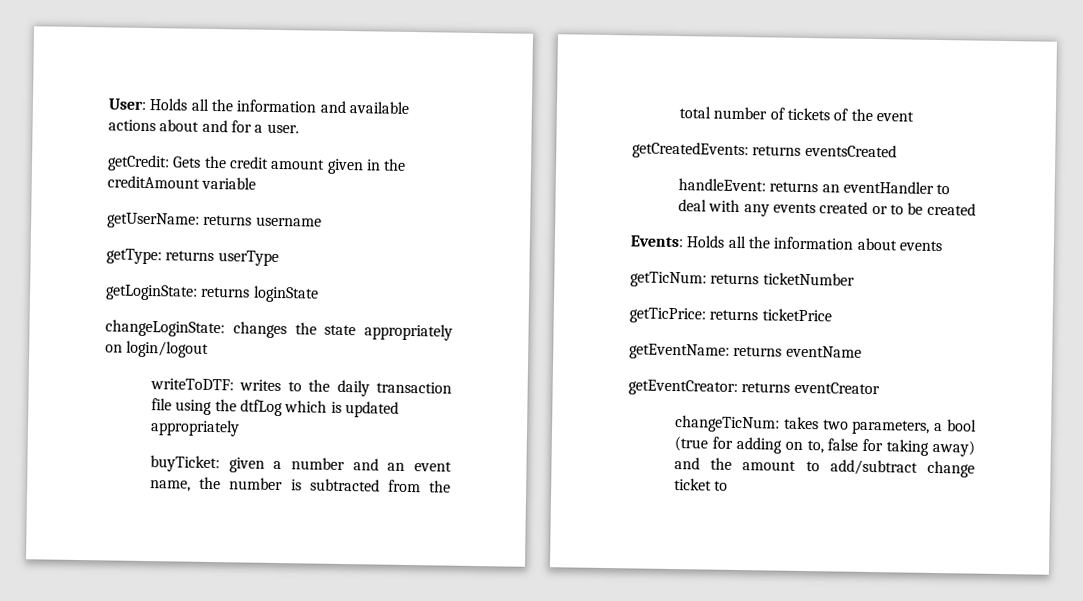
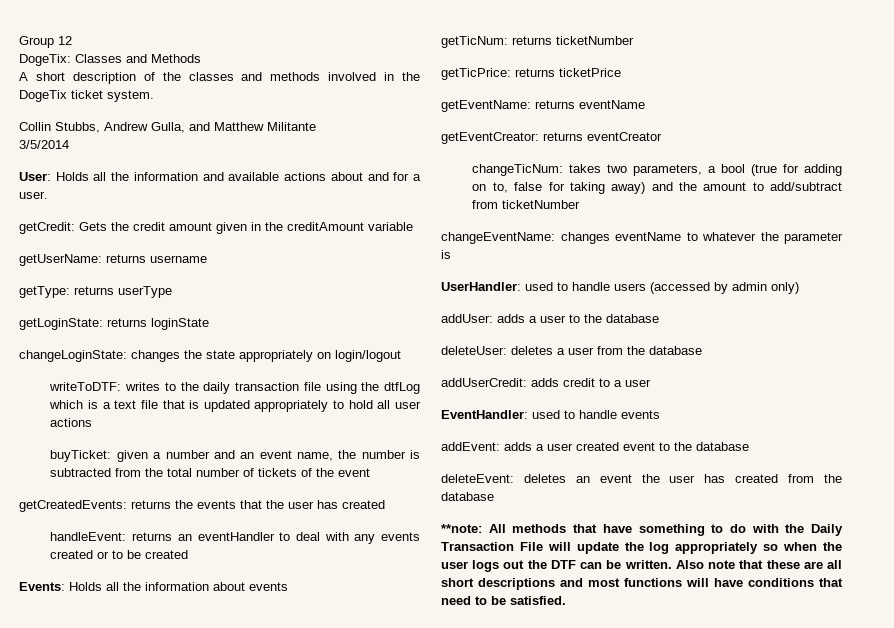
+ Group 12
+ DogeTix: Classes and Methods
+ A short description of the classes and methods involved in the DogeTix ticket system.
+ Collin Stubbs, Andrew Gulla, and Matthew Militante
+ 3/5/2014
- writeToDTF: writes to the daily transaction file using the dtfLog which is updated appropriately
+ writeToDTF: writes to the daily transaction file using the dtfLog which is a text file that is updated appropriately to hold all user actions
- getCreatedEvents: returns eventsCreated
+ getCreatedEvents: returns the events that the user has created
- changeTicNum: takes two parameters, a bool (true for adding on to, false for taking away) and the amount to add/subtract change ticket to
+ changeTicNum: takes two parameters, a bool (true for adding on to, false for taking away) and the amount to add/subtract from ticketNumber
+ changeEventName: changes eventName to whatever the parameter is
+ UserHandler: used to handle users (accessed by admin only)
+ addUser: adds a user to the database
+ deleteUser: deletes a user from the database
+ addUserCredit: adds credit to a user
+ EventHandler: used to handle events
+ addEvent: adds a user created event to the database
+ deleteEvent: deletes an event the user has created from the database
+ **note: All methods that have something to do with the Daily Transaction File will update the log appropriately so when the user logs out the DTF can be written. Also note that these are all short descriptions and most functions will have conditions that need to be satisfied.

